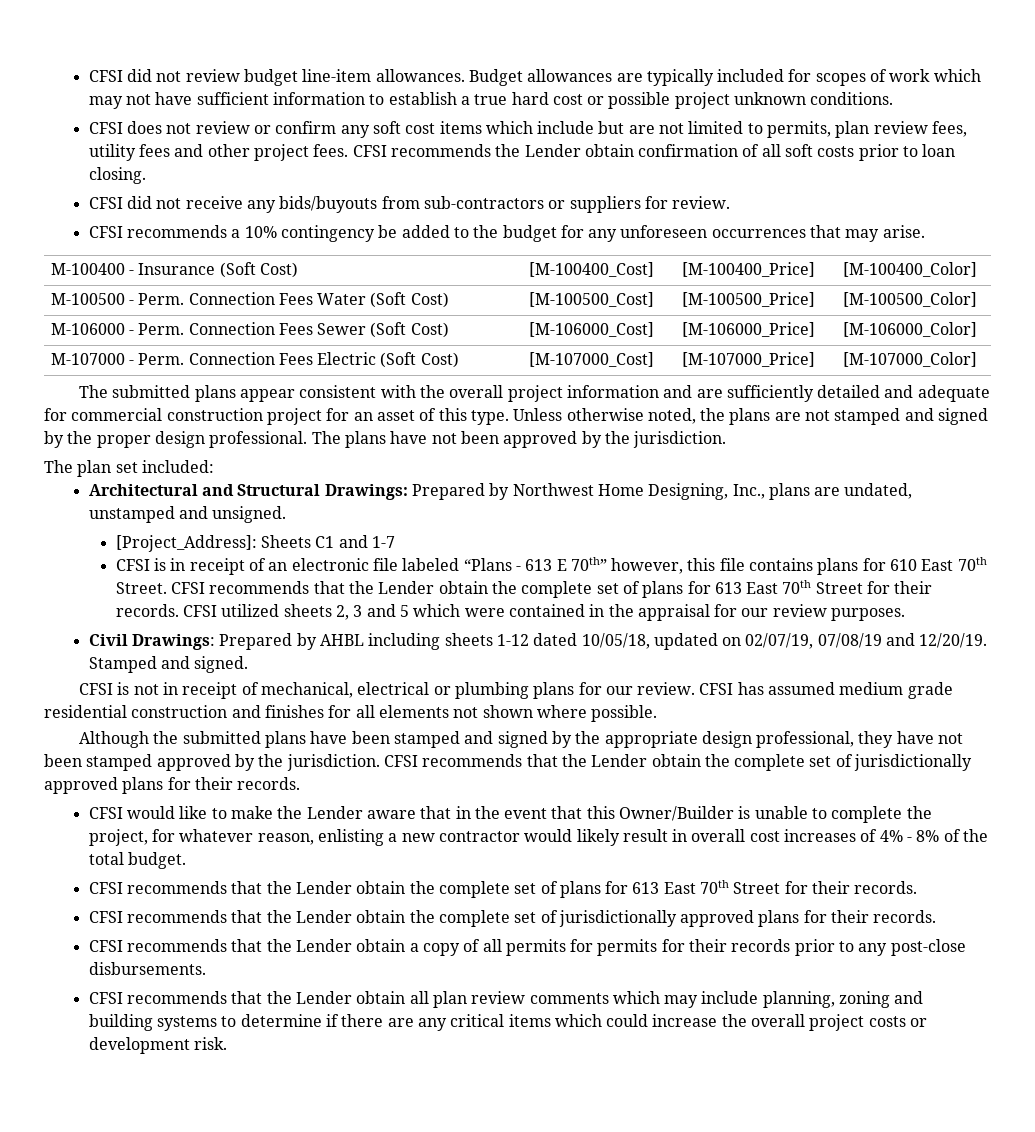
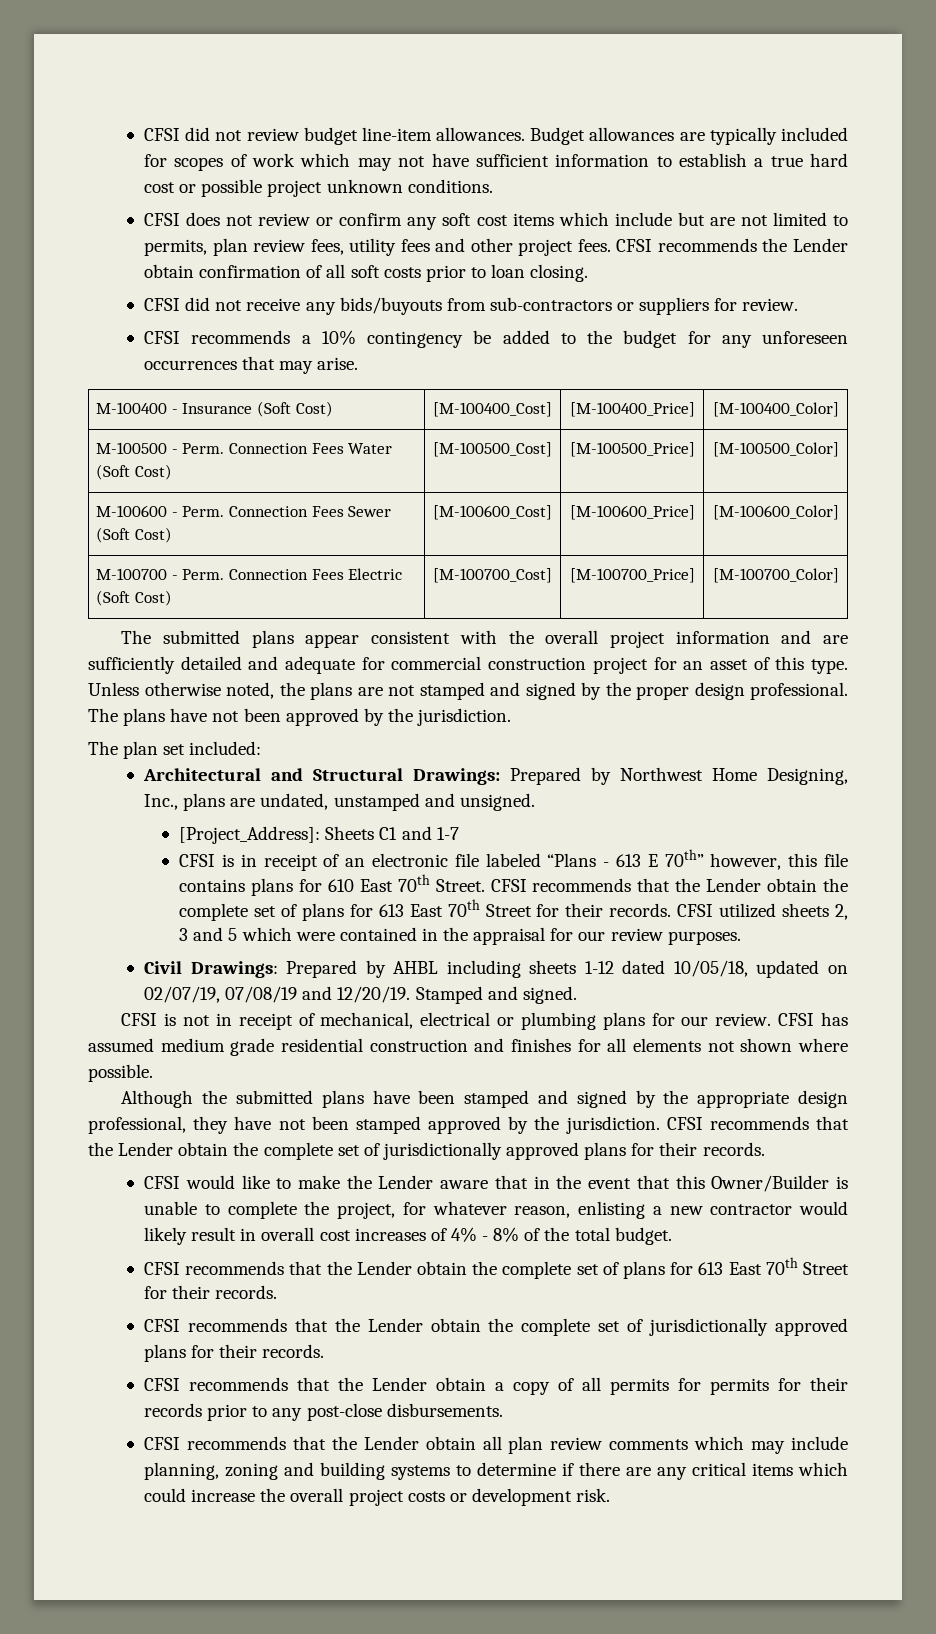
- M-106000 - Perm. Connection Fees Sewer (Soft Cost) | [M-106000_Cost] | [M-106000_Price] | [M-106000_Color]
- M-107000 - Perm. Connection Fees Electric (Soft Cost) | [M-107000_Cost] | [M-107000_Price] | [M-107000_Color]
+ M-100600 - Perm. Connection Fees Sewer (Soft Cost) | [M-100600_Cost] | [M-100600_Price] | [M-100600_Color]
+ M-100700 - Perm. Connection Fees Electric (Soft Cost) | [M-100700_Cost] | [M-100700_Price] | [M-100700_Color]

